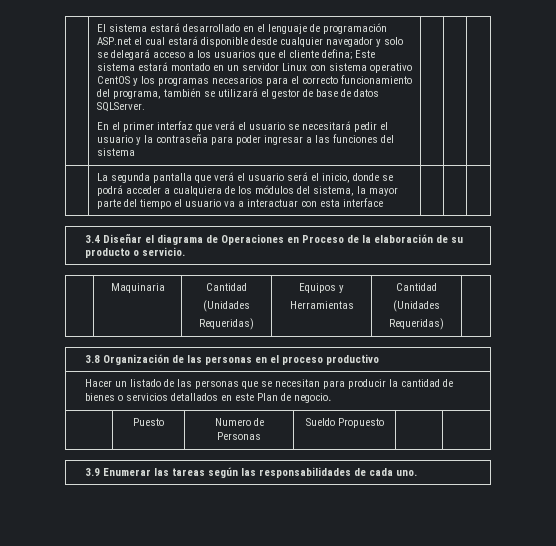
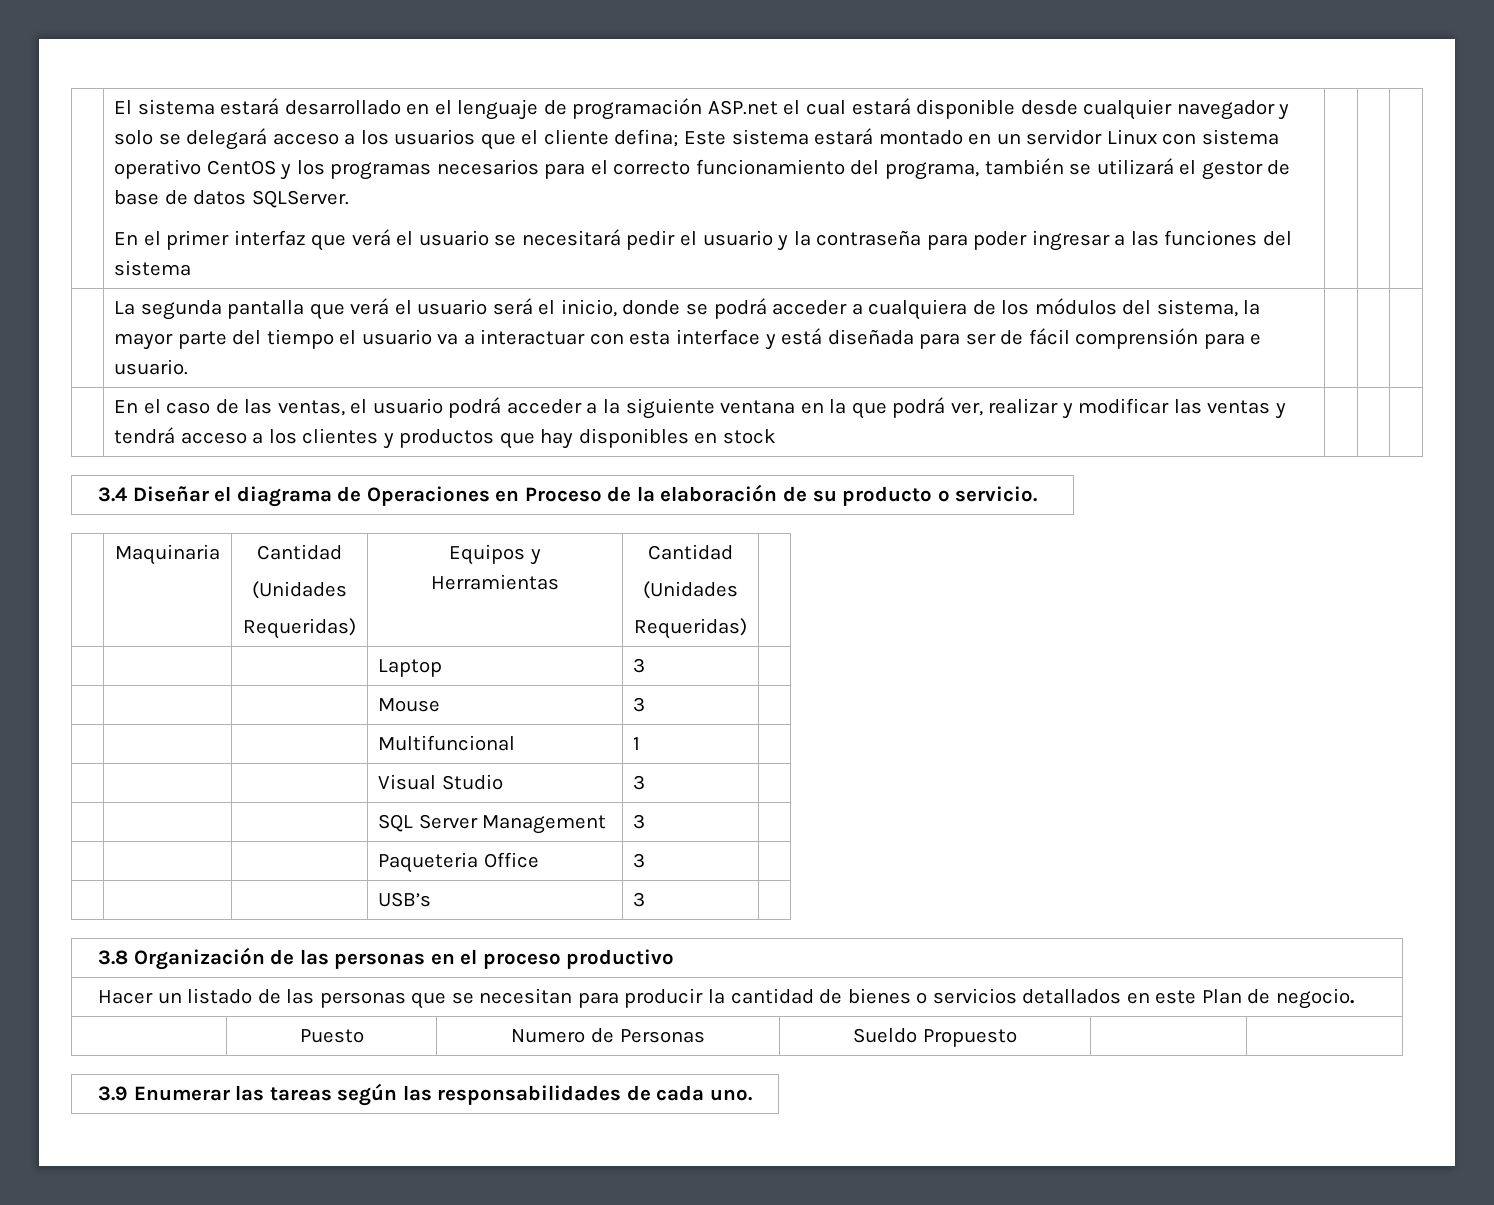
- La segunda pantalla que verá el usuario será el inicio, donde se podrá acceder a cualquiera de los módulos del sistema, la mayor parte del tiempo el usuario va a interactuar con esta interface
+ La segunda pantalla que verá el usuario será el inicio, donde se podrá acceder a cualquiera de los módulos del sistema, la mayor parte del tiempo el usuario va a interactuar con esta interface y está diseñada para ser de fácil comprensión para e usuario. | | |
+ | En el caso de las ventas, el usuario podrá acceder a la siguiente ventana en la que podrá ver, realizar y modificar las ventas y tendrá acceso a los clientes y productos que hay disponibles en stock | | |
+ | | | Laptop | 3 |
+ | | | Mouse | 3 |
+ | | | Multifuncional | 1 |
+ | | | Visual Studio | 3 |
+ | | | SQL Server Management | 3 |
+ | | | Paqueteria Office | 3 |
+ | | | USB’s | 3 |

